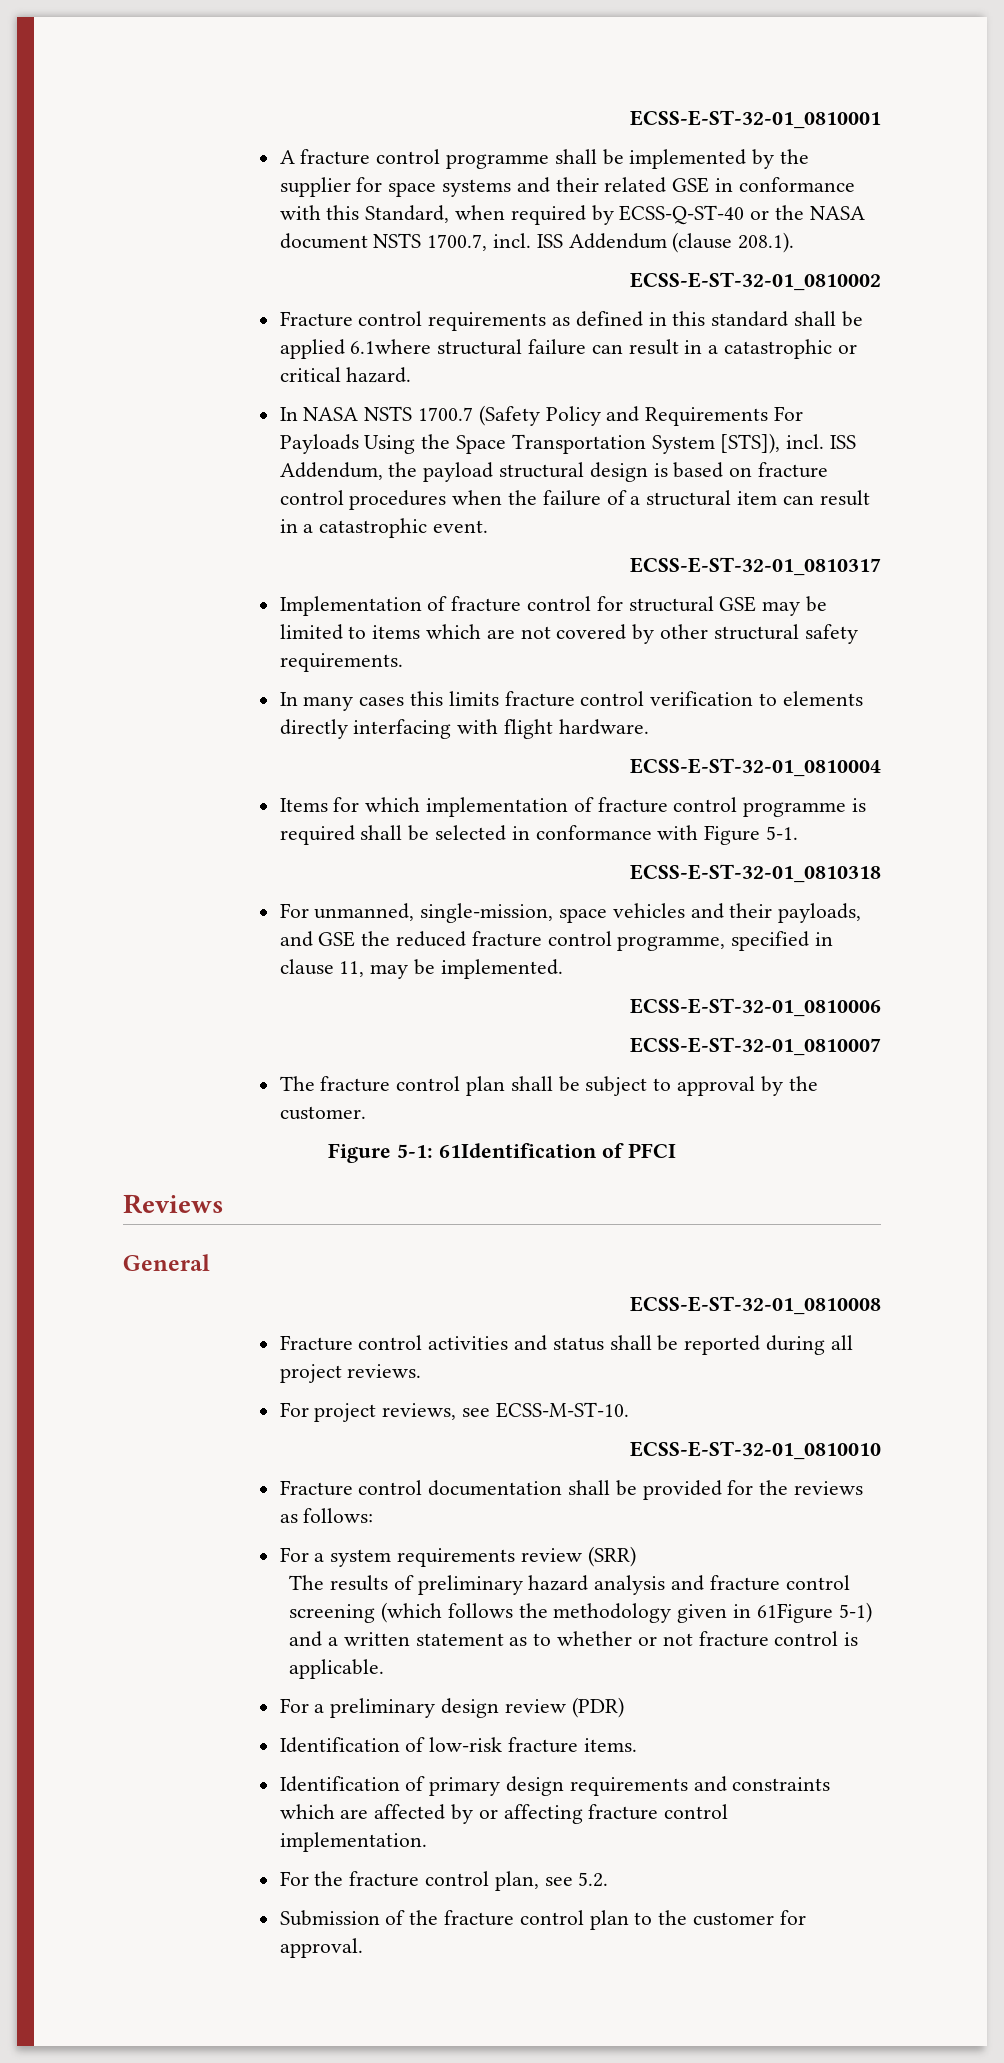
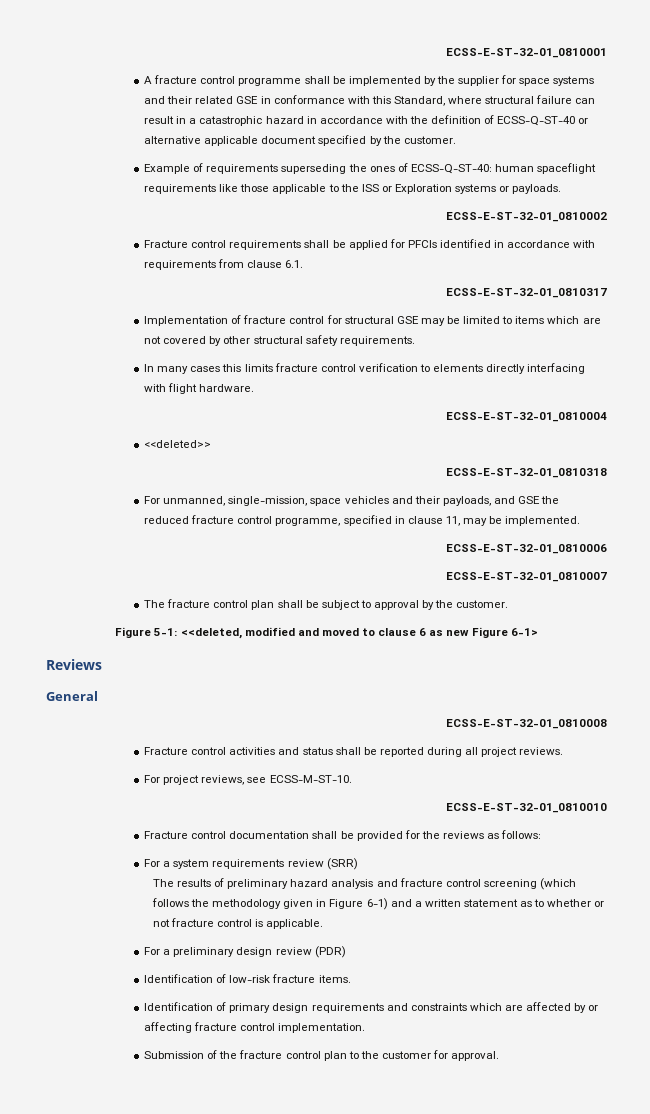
- A fracture control programme shall be implemented by the supplier for space systems and their related GSE in conformance with this Standard, when required by ECSS-Q-ST-40 or the NASA document NSTS 1700.7, incl. ISS Addendum (clause 208.1).
+ A fracture control programme shall be implemented by the supplier for space systems and their related GSE in conformance with this Standard, where structural failure can result in a catastrophic hazard in accordance with the definition of ECSS-Q-ST-40 or alternative applicable document specified by the customer.
+ Example of requirements superseding the ones of ECSS-Q-ST-40: human spaceflight requirements like those applicable to the ISS or Exploration systems or payloads.
  ECSS-E-ST-32-01_0810002
- Fracture control requirements as defined in this standard shall be applied 6.1where structural failure can result in a catastrophic or critical hazard.
- In NASA NSTS 1700.7 (Safety Policy and Requirements For Payloads Using the Space Transportation System [STS]), incl. ISS Addendum, the payload structural design is based on fracture control procedures when the failure of a structural item can result in a catastrophic event.
+ Fracture control requirements shall be applied for PFCIs identified in accordance with requirements from clause 6.1.
- Items for which implementation of fracture control programme is required shall be selected in conformance with Figure 5-1.
+ <<deleted>>
- Figure 5-1: 61Identification of PFCI
+ Figure 5-1: <<deleted, modified and moved to clause 6 as new Figure 6-1>
- The results of preliminary hazard analysis and fracture control screening (which follows the methodology given in 61Figure 5-1) and a written statement as to whether or not fracture control is applicable.
+ The results of preliminary hazard analysis and fracture control screening (which follows the methodology given in Figure 6-1) and a written statement as to whether or not fracture control is applicable.
- For the fracture control plan, see 5.2.

